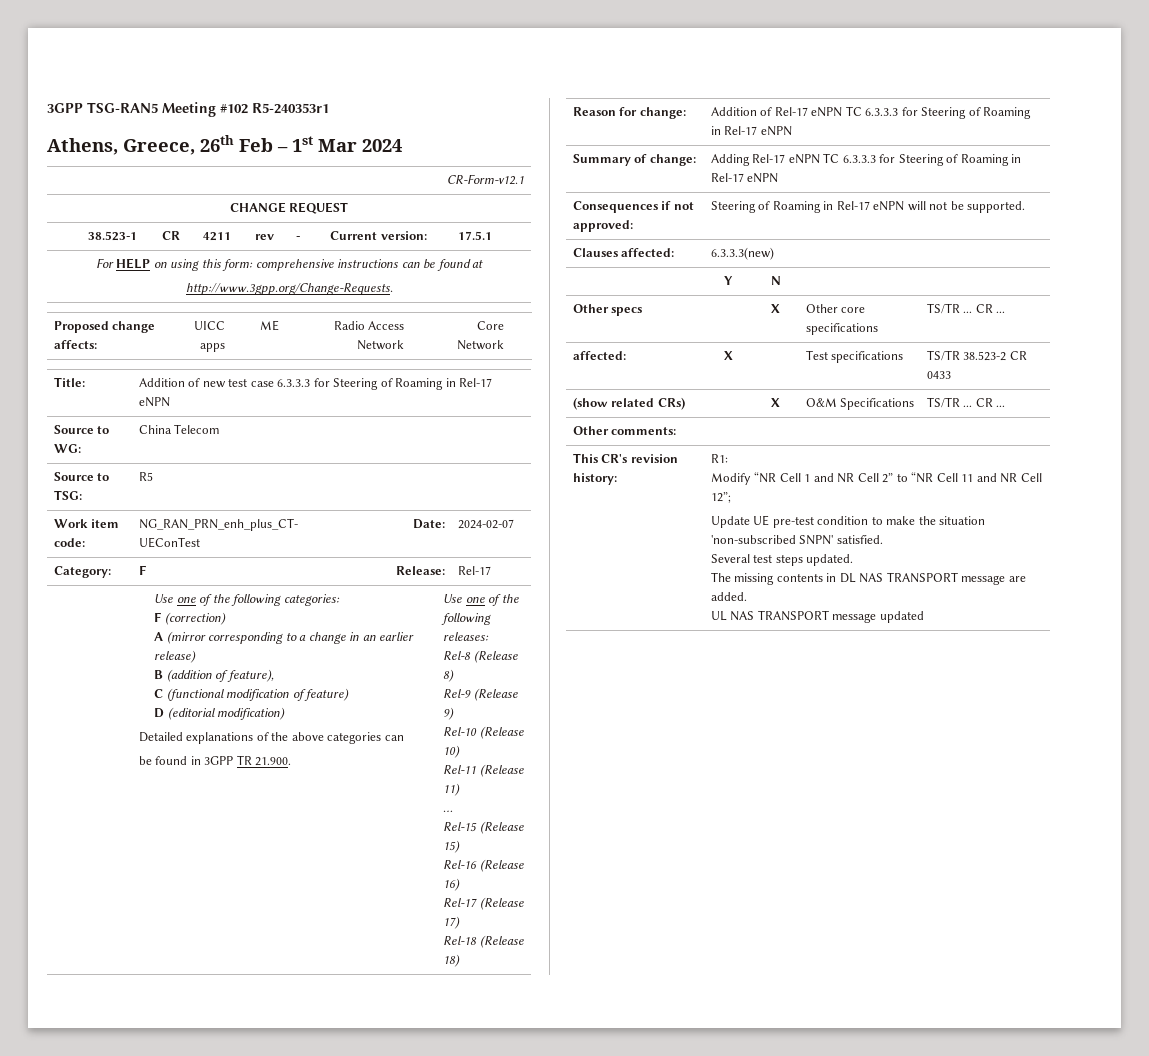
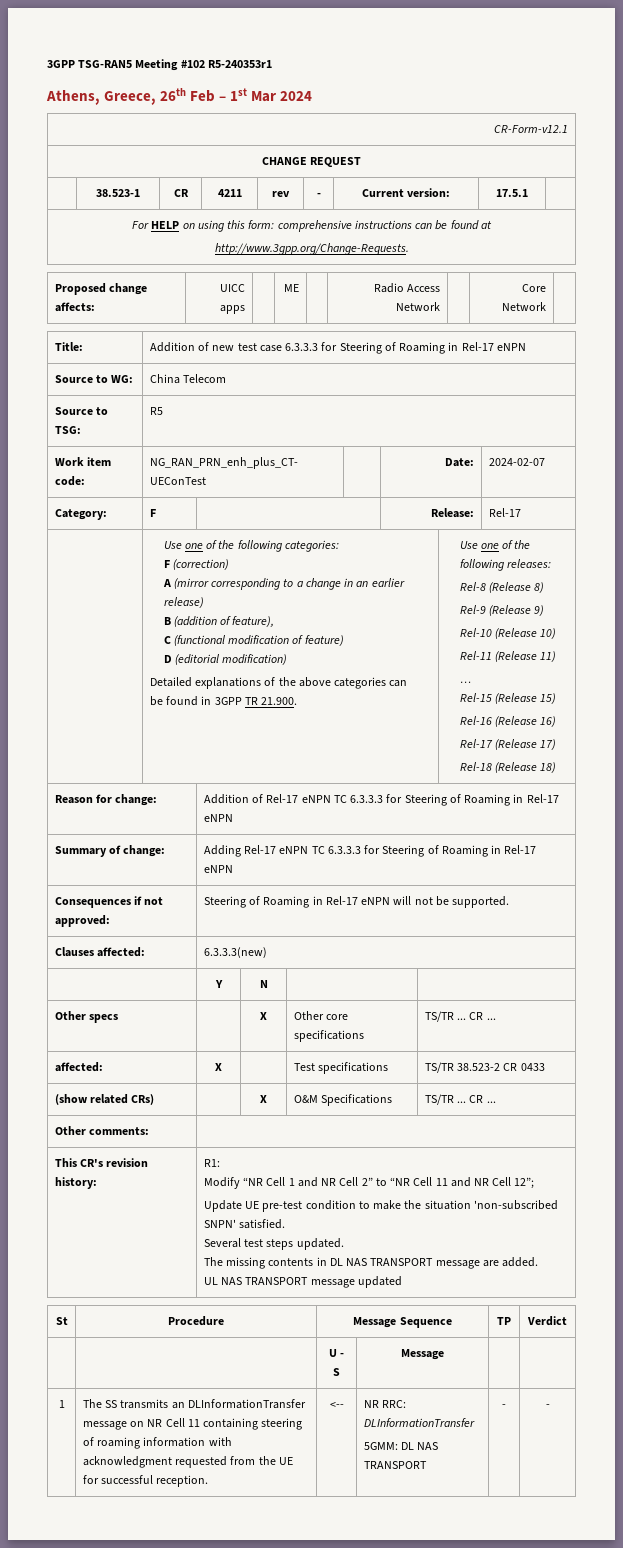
+ St | Procedure | Message Sequence | TP | Verdict
+ | | U - S | Message | |
+ 1 | The SS transmits an DLInformationTransfer message on NR Cell 11 containing steering of roaming information with acknowledgment requested from the UE for successful reception. | <-- | NR RRC: DLInformationTransfer
+ 5GMM: DL NAS TRANSPORT | - | -

